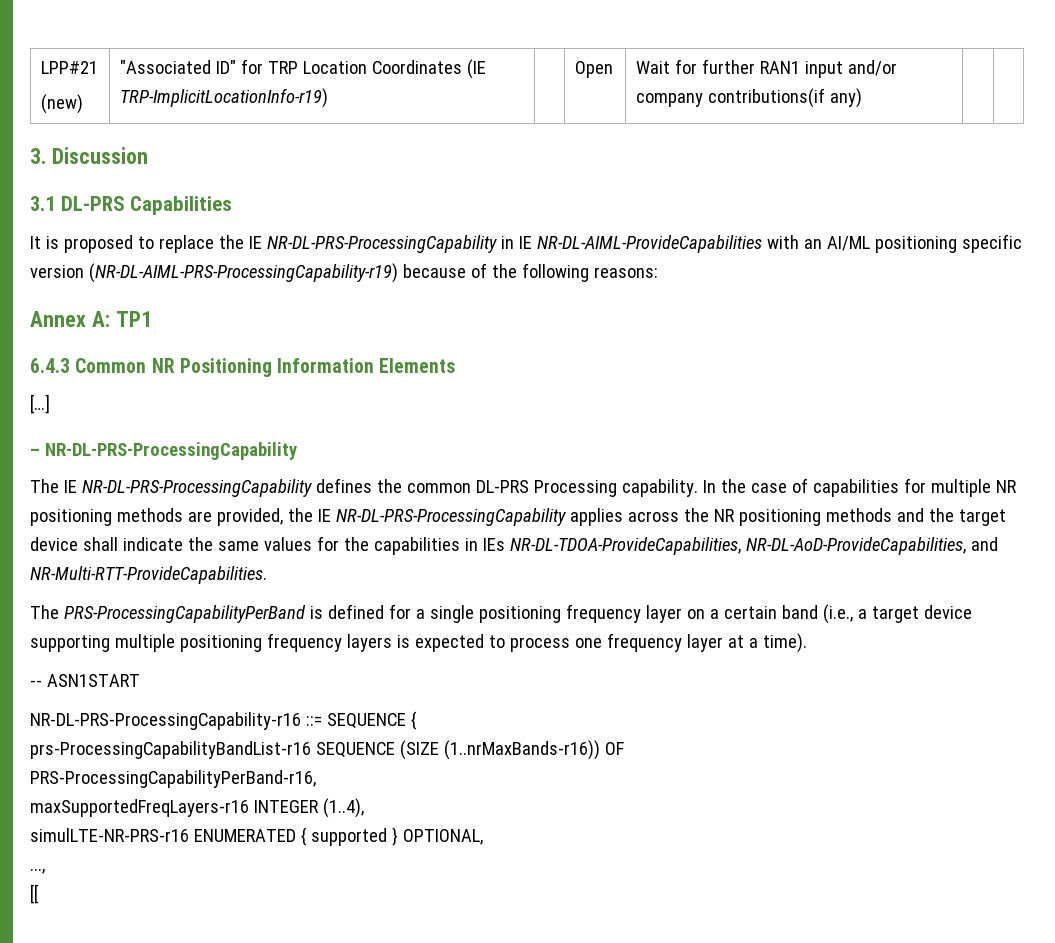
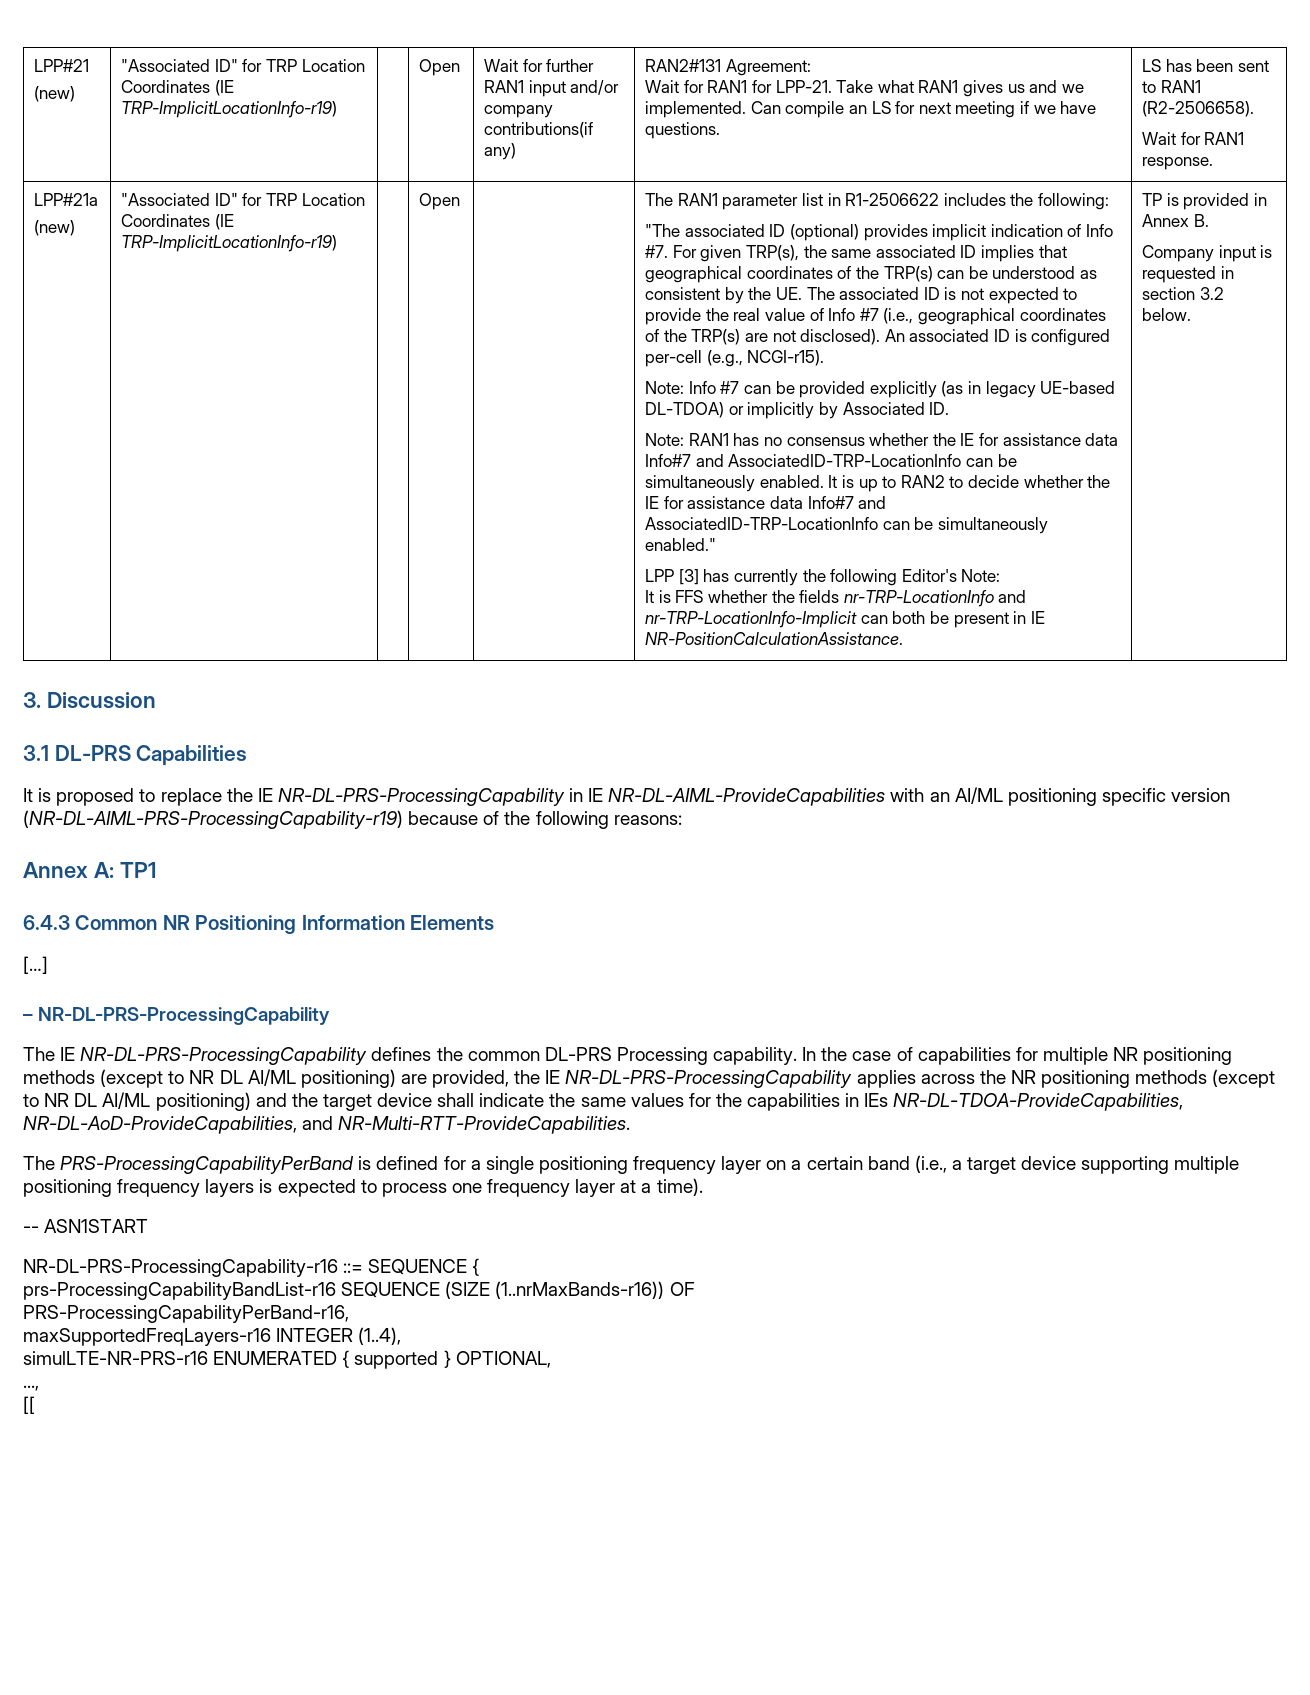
+ RAN2#131 Agreement:
+ Wait for RAN1 for LPP-21. Take what RAN1 gives us and we implemented. Can compile an LS for next meeting if we have questions. | LS has been sent to RAN1 (R2-2506658).
+ Wait for RAN1 response.
+ LPP#21a
+ (new) | "Associated ID" for TRP Location Coordinates (IE TRP-ImplicitLocationInfo-r19) | | Open | | The RAN1 parameter list in R1-2506622 includes the following:
+ "The associated ID (optional) provides implicit indication of Info #7. For given TRP(s), the same associated ID implies that geographical coordinates of the TRP(s) can be understood as consistent by the UE. The associated ID is not expected to provide the real value of Info #7 (i.e., geographical coordinates of the TRP(s) are not disclosed). An associated ID is configured per-cell (e.g., NCGI-r15).
+ Note: Info #7 can be provided explicitly (as in legacy UE-based DL-TDOA) or implicitly by Associated ID.
+ Note: RAN1 has no consensus whether the IE for assistance data Info#7 and AssociatedID-TRP-LocationInfo can be simultaneously enabled. It is up to RAN2 to decide whether the IE for assistance data Info#7 and AssociatedID-TRP-LocationInfo can be simultaneously enabled."
+ LPP [3] has currently the following Editor's Note:
+ It is FFS whether the fields nr-TRP-LocationInfo and nr-TRP-LocationInfo-Implicit can both be present in IE NR-PositionCalculationAssistance. | TP is provided in Annex B.
+ Company input is requested in section 3.2 below.
- In the case of capabilities for multiple NR positioning methods are provided, the IE NR-DL-PRS-ProcessingCapability applies across the NR positioning methods and the target device shall indicate the same values for the capabilities in IEs NR-DL-TDOA-ProvideCapabilities, NR-DL-AoD-ProvideCapabilities, and NR-Multi-RTT-ProvideCapabilities.
+ In the case of capabilities for multiple NR positioning methods (except to NR DL AI/ML positioning) are provided, the IE NR-DL-PRS-ProcessingCapability applies across the NR positioning methods (except to NR DL AI/ML positioning) and the target device shall indicate the same values for the capabilities in IEs NR-DL-TDOA-ProvideCapabilities, NR-DL-AoD-ProvideCapabilities, and NR-Multi-RTT-ProvideCapabilities.

